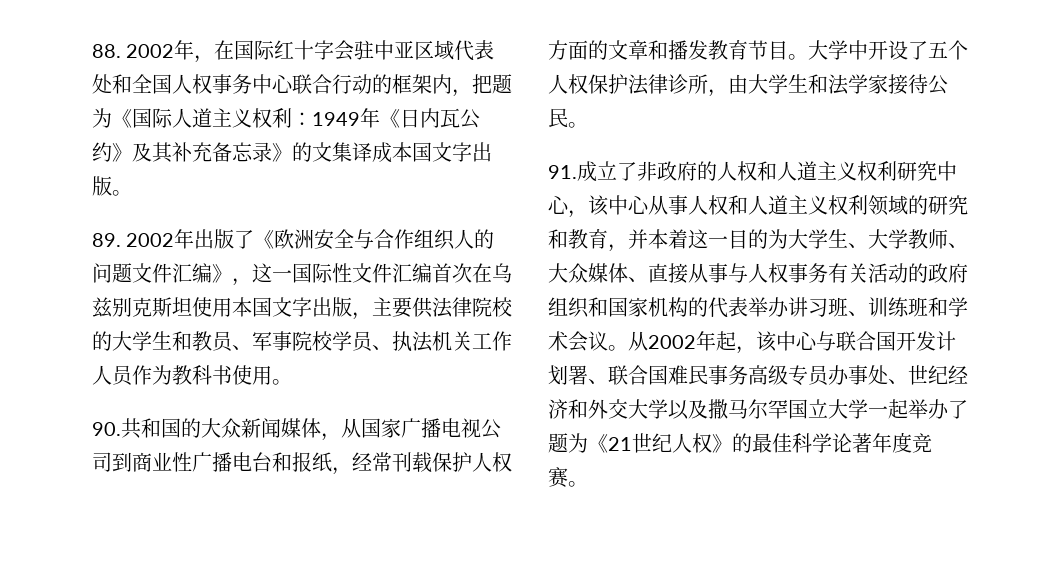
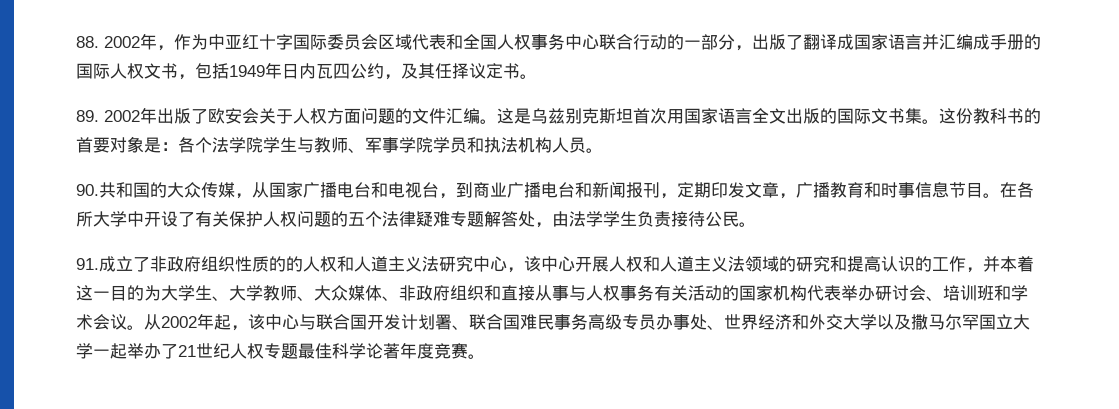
- 88. 2002年，在国际红十字会驻中亚区域代表处和全国人权事务中心联合行动的框架内，把题为《国际人道主义权利：1949年《日内瓦公约》及其补充备忘录》的文集译成本国文字出版。
+ 88. 2002年，作为中亚红十字国际委员会区域代表和全国人权事务中心联合行动的一部分，出版了翻译成国家语言并汇编成手册的国际人权文书，包括1949年日内瓦四公约，及其任择议定书。
- 89. 2002年出版了《欧洲安全与合作组织人的问题文件汇编》，这一国际性文件汇编首次在乌兹别克斯坦使用本国文字出版，主要供法律院校的大学生和教员、军事院校学员、执法机关工作人员作为教科书使用。
+ 89. 2002年出版了欧安会关于人权方面问题的文件汇编。这是乌兹别克斯坦首次用国家语言全文出版的国际文书集。这份教科书的首要对象是：各个法学院学生与教师、军事学院学员和执法机构人员。
- 90.共和国的大众新闻媒体，从国家广播电视公司到商业性广播电台和报纸，经常刊载保护人权方面的文章和播发教育节目。大学中开设了五个人权保护法律诊所，由大学生和法学家接待公民。
+ 90.共和国的大众传媒，从国家广播电台和电视台，到商业广播电台和新闻报刊，定期印发文章，广播教育和时事信息节目。在各所大学中开设了有关保护人权问题的五个法律疑难专题解答处，由法学学生负责接待公民。
- 91.成立了非政府的人权和人道主义权利研究中心，该中心从事人权和人道主义权利领域的研究和教育，并本着这一目的为大学生、大学教师、大众媒体、直接从事与人权事务有关活动的政府组织和国家机构的代表举办讲习班、训练班和学术会议。
+ 91.成立了非政府组织性质的的人权和人道主义法研究中心，该中心开展人权和人道主义法领域的研究和提高认识的工作，并本着这一目的为大学生、大学教师、大众媒体、非政府组织和直接从事与人权事务有关活动的国家机构代表举办研讨会、培训班和学术会议。
- 从2002年起，该中心与联合国开发计划署、联合国难民事务高级专员办事处、世纪经济和外交大学以及撒马尔罕国立大学一起举办了题为《21世纪人权》的最佳科学论著年度竞赛。
+ 从2002年起，该中心与联合国开发计划署、联合国难民事务高级专员办事处、世界经济和外交大学以及撒马尔罕国立大学一起举办了21世纪人权专题最佳科学论著年度竞赛。

